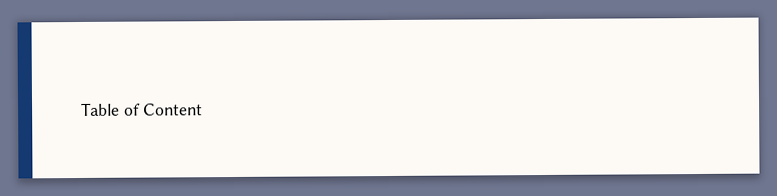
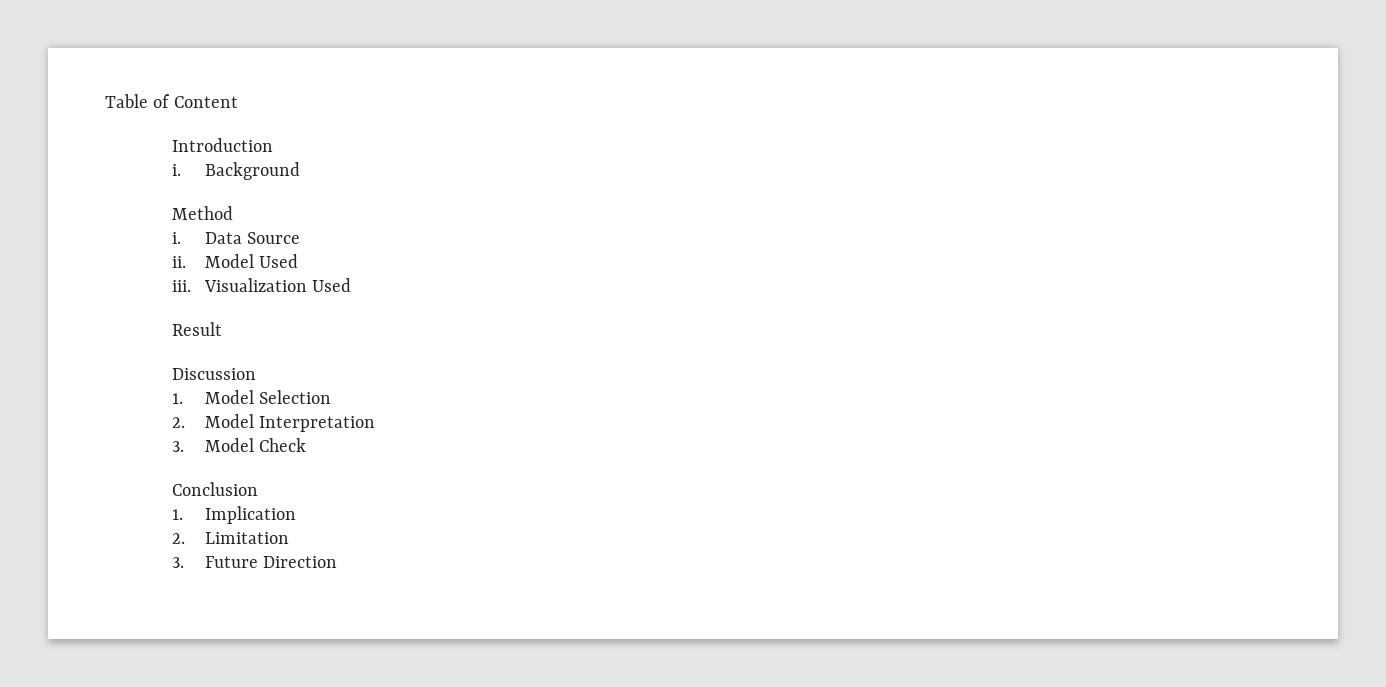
+ Introduction
+ i. Background
+ Method
+ i. Data Source
+ ii. Model Used
+ iii. Visualization Used
+ Result
+ Discussion
+ 1. Model Selection
+ 2. Model Interpretation
+ 3. Model Check
+ Conclusion
+ 1. Implication
+ 2. Limitation
+ 3. Future Direction

